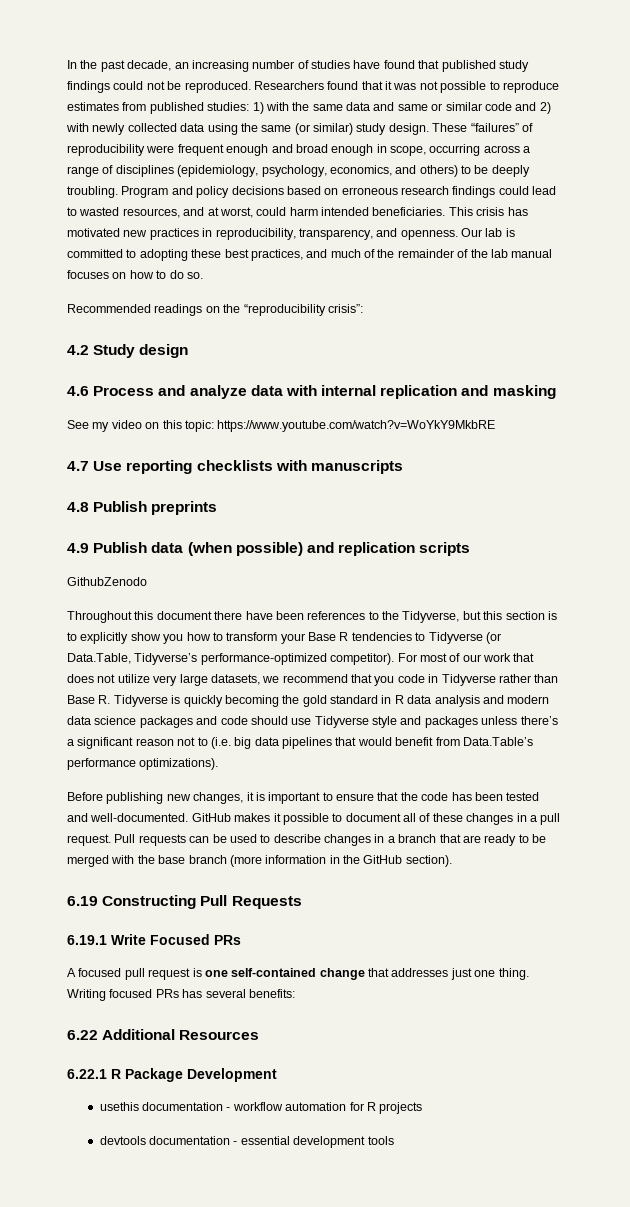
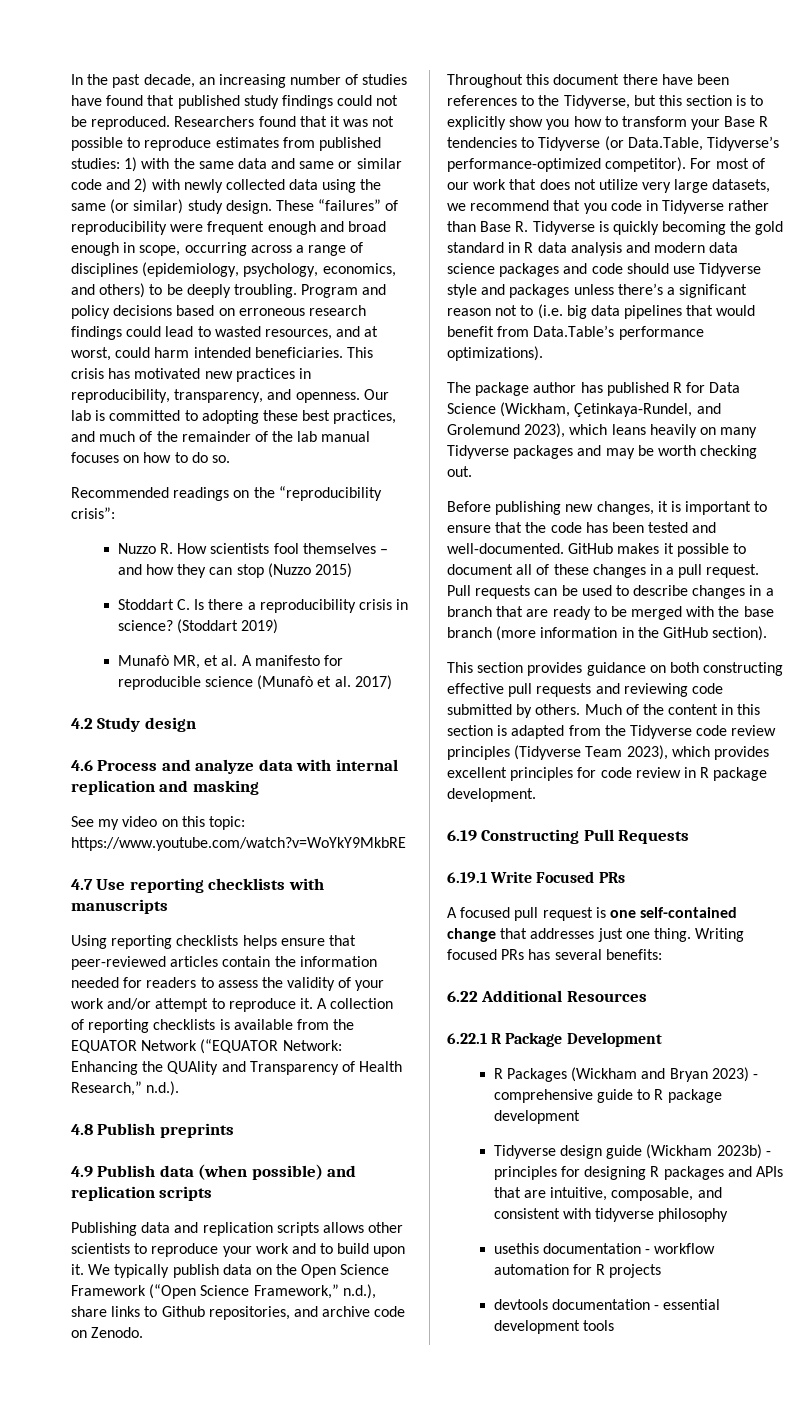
+ Nuzzo R. How scientists fool themselves – and how they can stop (Nuzzo 2015)
+ Stoddart C. Is there a reproducibility crisis in science? (Stoddart 2019)
+ Munafò MR, et al. A manifesto for reproducible science (Munafò et al. 2017)
+ Using reporting checklists helps ensure that peer-reviewed articles contain the information needed for readers to assess the validity of your work and/or attempt to reproduce it. A collection of reporting checklists is available from the EQUATOR Network (“EQUATOR Network: Enhancing the QUAlity and Transparency of Health Research,” n.d.).
- GithubZenodo
+ Publishing data and replication scripts allows other scientists to reproduce your work and to build upon it. We typically publish data on the Open Science Framework (“Open Science Framework,” n.d.), share links to Github repositories, and archive code on Zenodo.
+ The package author has published R for Data Science (Wickham, Çetinkaya-Rundel, and Grolemund 2023), which leans heavily on many Tidyverse packages and may be worth checking out.
+ This section provides guidance on both constructing effective pull requests and reviewing code submitted by others. Much of the content in this section is adapted from the Tidyverse code review principles (Tidyverse Team 2023), which provides excellent principles for code review in R package development.
+ R Packages (Wickham and Bryan 2023) - comprehensive guide to R package development
+ Tidyverse design guide (Wickham 2023b) - principles for designing R packages and APIs that are intuitive, composable, and consistent with tidyverse philosophy

